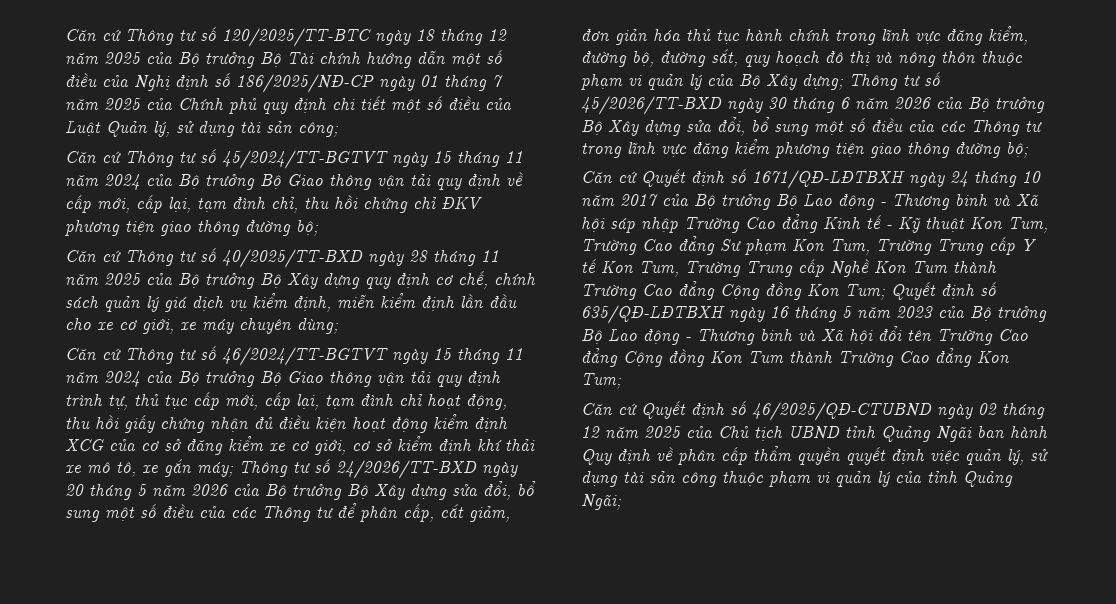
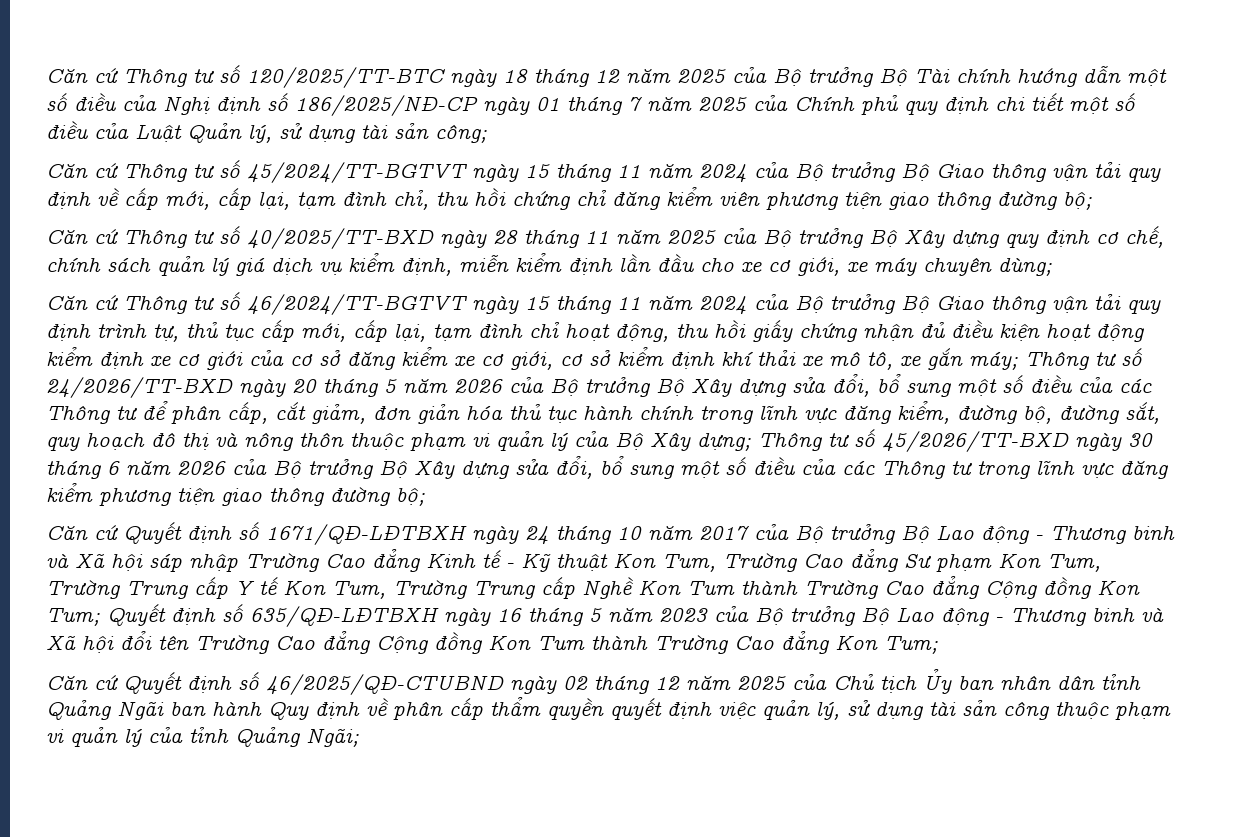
- Căn cứ Thông tư số 45/2024/TT-BGTVT ngày 15 tháng 11 năm 2024 của Bộ trưởng Bộ Giao thông vận tải quy định về cấp mới, cấp lại, tạm đình chỉ, thu hồi chứng chỉ ĐKV phương tiện giao thông đường bộ;
+ Căn cứ Thông tư số 45/2024/TT-BGTVT ngày 15 tháng 11 năm 2024 của Bộ trưởng Bộ Giao thông vận tải quy định về cấp mới, cấp lại, tạm đình chỉ, thu hồi chứng chỉ đăng kiểm viên phương tiện giao thông đường bộ;
- Căn cứ Thông tư số 46/2024/TT-BGTVT ngày 15 tháng 11 năm 2024 của Bộ trưởng Bộ Giao thông vận tải quy định trình tự, thủ tục cấp mới, cấp lại, tạm đình chỉ hoạt động, thu hồi giấy chứng nhận đủ điều kiện hoạt động kiểm định XCG của cơ sở đăng kiểm xe cơ giới, cơ sở kiểm định khí thải xe mô tô, xe gắn máy;
+ Căn cứ Thông tư số 46/2024/TT-BGTVT ngày 15 tháng 11 năm 2024 của Bộ trưởng Bộ Giao thông vận tải quy định trình tự, thủ tục cấp mới, cấp lại, tạm đình chỉ hoạt động, thu hồi giấy chứng nhận đủ điều kiện hoạt động kiểm định xe cơ giới của cơ sở đăng kiểm xe cơ giới, cơ sở kiểm định khí thải xe mô tô, xe gắn máy;
- Căn cứ Quyết định số 46/2025/QĐ-CTUBND ngày 02 tháng 12 năm 2025 của Chủ tịch UBND tỉnh Quảng Ngãi ban hành Quy định về phân cấp thẩm quyền quyết định việc quản lý, sử dụng tài sản công thuộc phạm vi quản lý của tỉnh Quảng Ngãi;
+ Căn cứ Quyết định số 46/2025/QĐ-CTUBND ngày 02 tháng 12 năm 2025 của Chủ tịch Ủy ban nhân dân tỉnh Quảng Ngãi ban hành Quy định về phân cấp thẩm quyền quyết định việc quản lý, sử dụng tài sản công thuộc phạm vi quản lý của tỉnh Quảng Ngãi;

